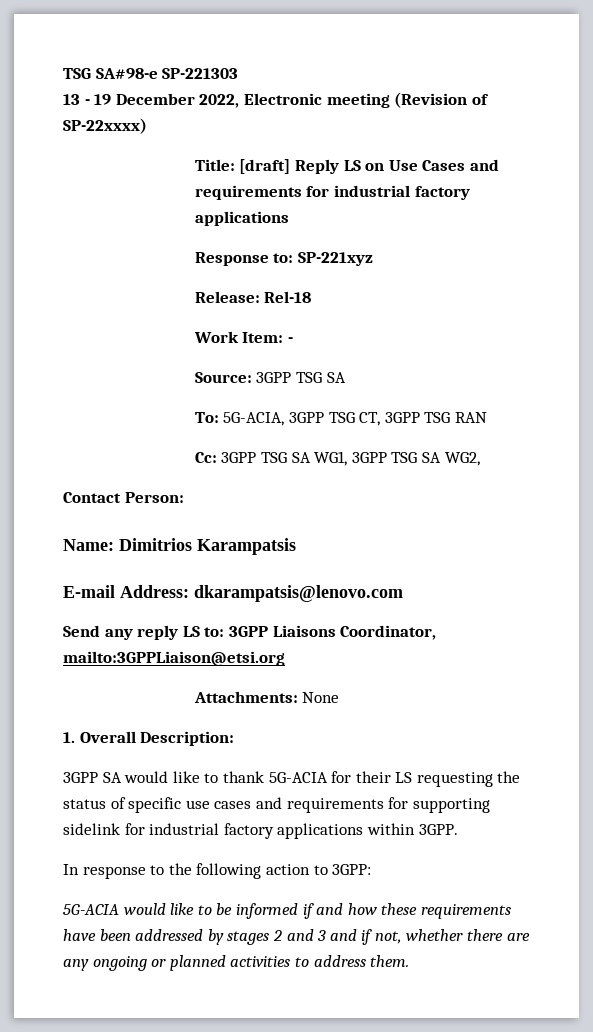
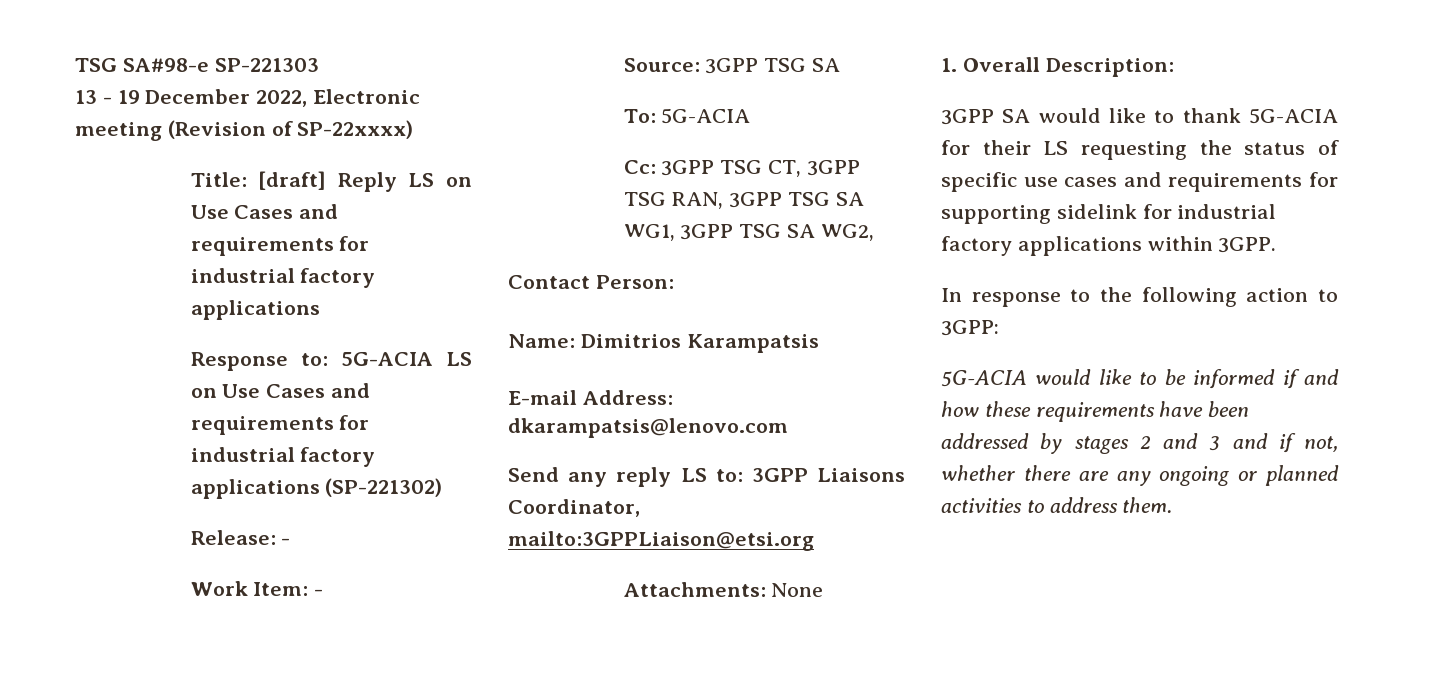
- Response to: SP-221xyz
+ Response to: 5G-ACIA LS on Use Cases and requirements for industrial factory applications (SP-221302)
- Release: Rel-18
+ Release: -
- To: 5G-ACIA, 3GPP TSG CT, 3GPP TSG RAN
- Cc: 3GPP TSG SA WG1, 3GPP TSG SA WG2,
+ To: 5G-ACIA
+ Cc: 3GPP TSG CT, 3GPP TSG RAN, 3GPP TSG SA WG1, 3GPP TSG SA WG2,

